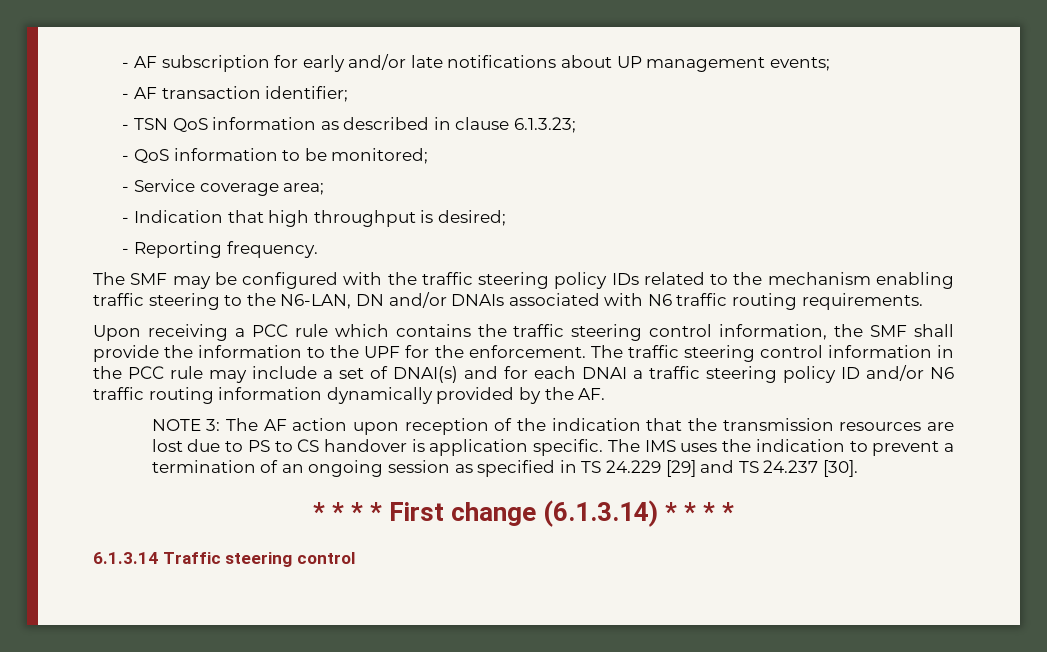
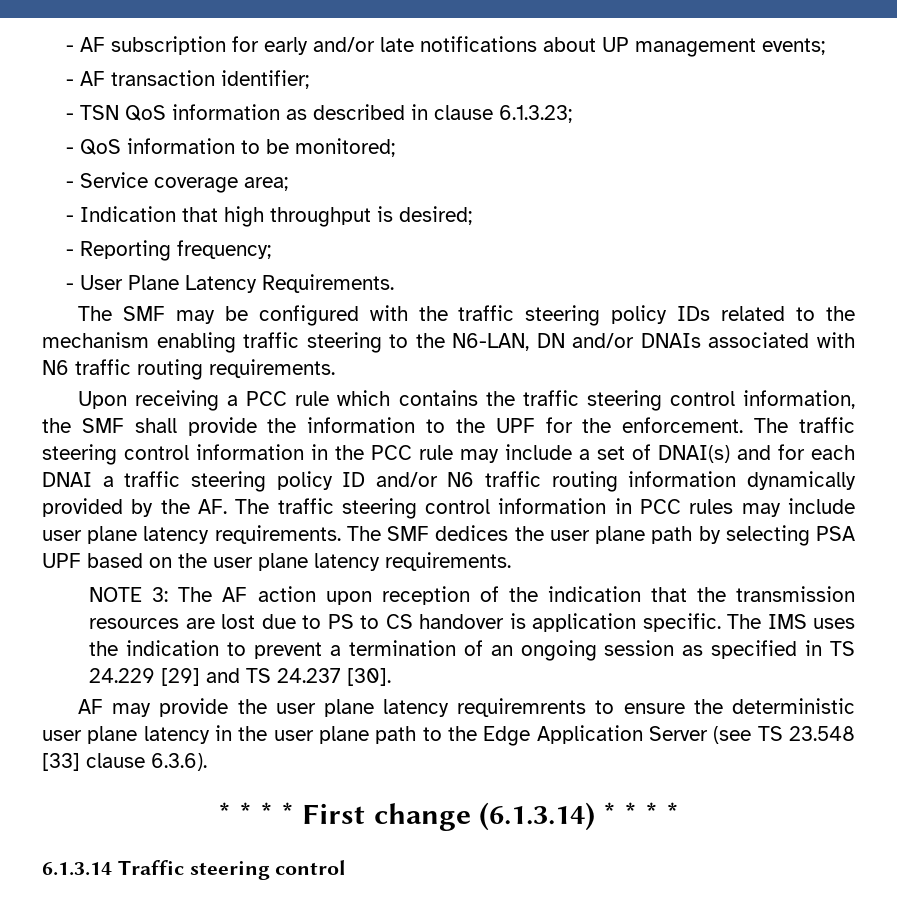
- - Reporting frequency.
+ - Reporting frequency;
+ - User Plane Latency Requirements.
- The traffic steering control information in the PCC rule may include a set of DNAI(s) and for each DNAI a traffic steering policy ID and/or N6 traffic routing information dynamically provided by the AF.
+ The traffic steering control information in the PCC rule may include a set of DNAI(s) and for each DNAI a traffic steering policy ID and/or N6 traffic routing information dynamically provided by the AF. The traffic steering control information in PCC rules may include user plane latency requirements. The SMF dedices the user plane path by selecting PSA UPF based on the user plane latency requirements.
+ AF may provide the user plane latency requiremrents to ensure the deterministic user plane latency in the user plane path to the Edge Application Server (see TS 23.548 [33] clause 6.3.6).

